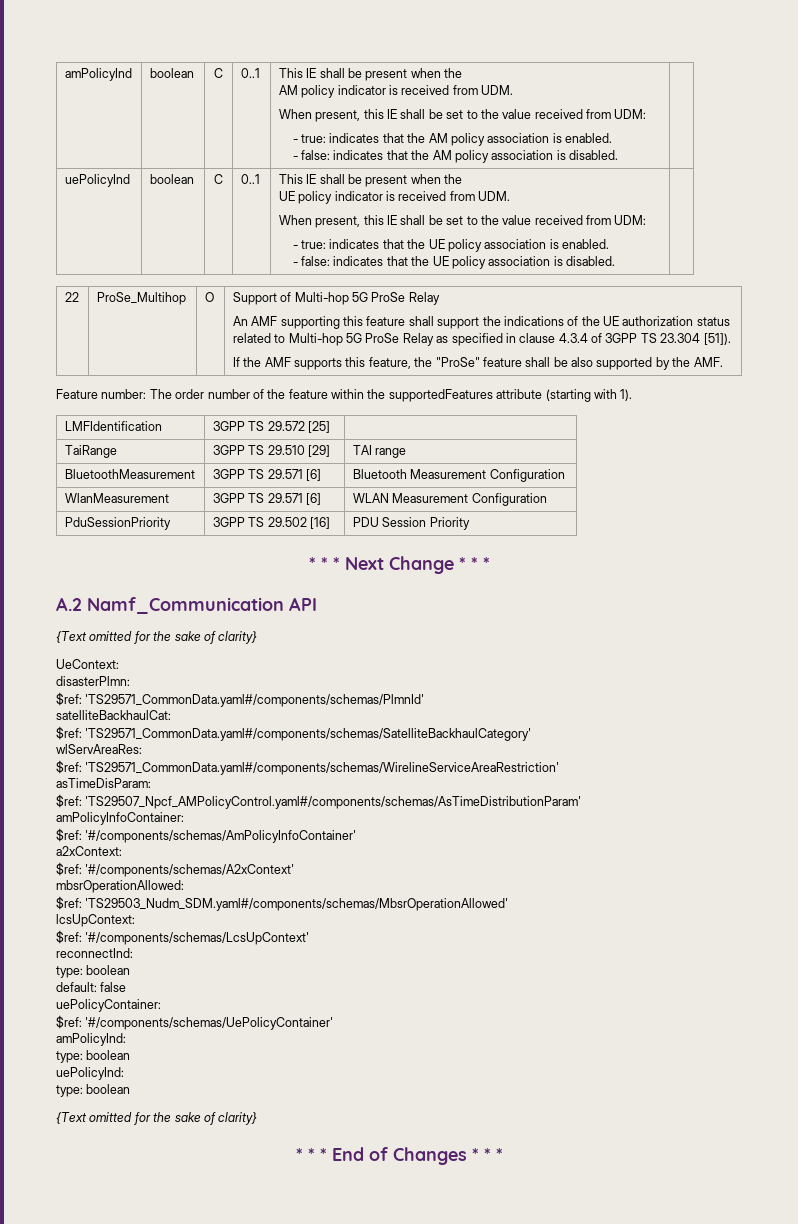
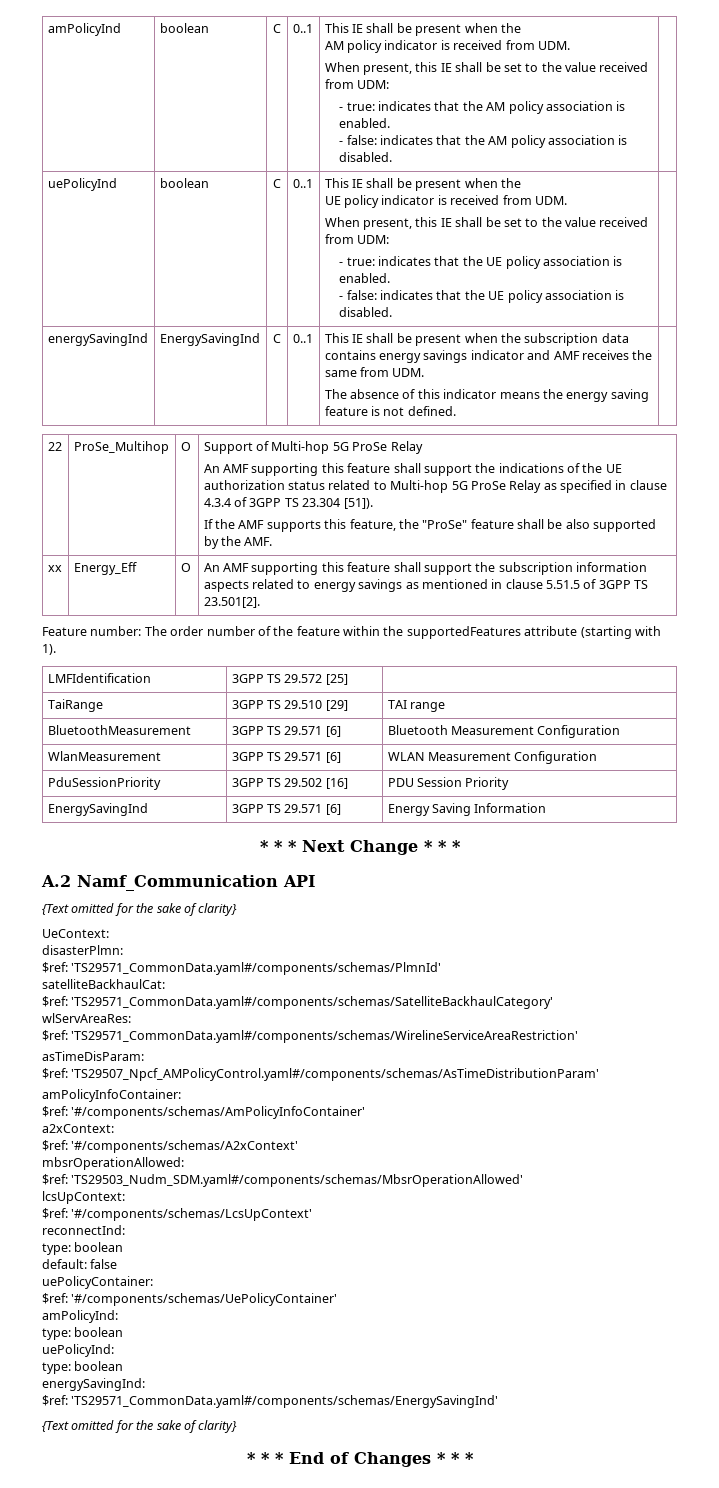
+ energySavingInd | EnergySavingInd | C | 0..1 | This IE shall be present when the subscription data contains energy savings indicator and AMF receives the same from UDM.
+ The absence of this indicator means the energy saving feature is not defined. |
+ xx | Energy_Eff | O | An AMF supporting this feature shall support the subscription information aspects related to energy savings as mentioned in clause 5.51.5 of 3GPP TS 23.501[2].
+ EnergySavingInd | 3GPP TS 29.571 [6] | Energy Saving Information
+ energySavingInd:
+ $ref: 'TS29571_CommonData.yaml#/components/schemas/EnergySavingInd'

